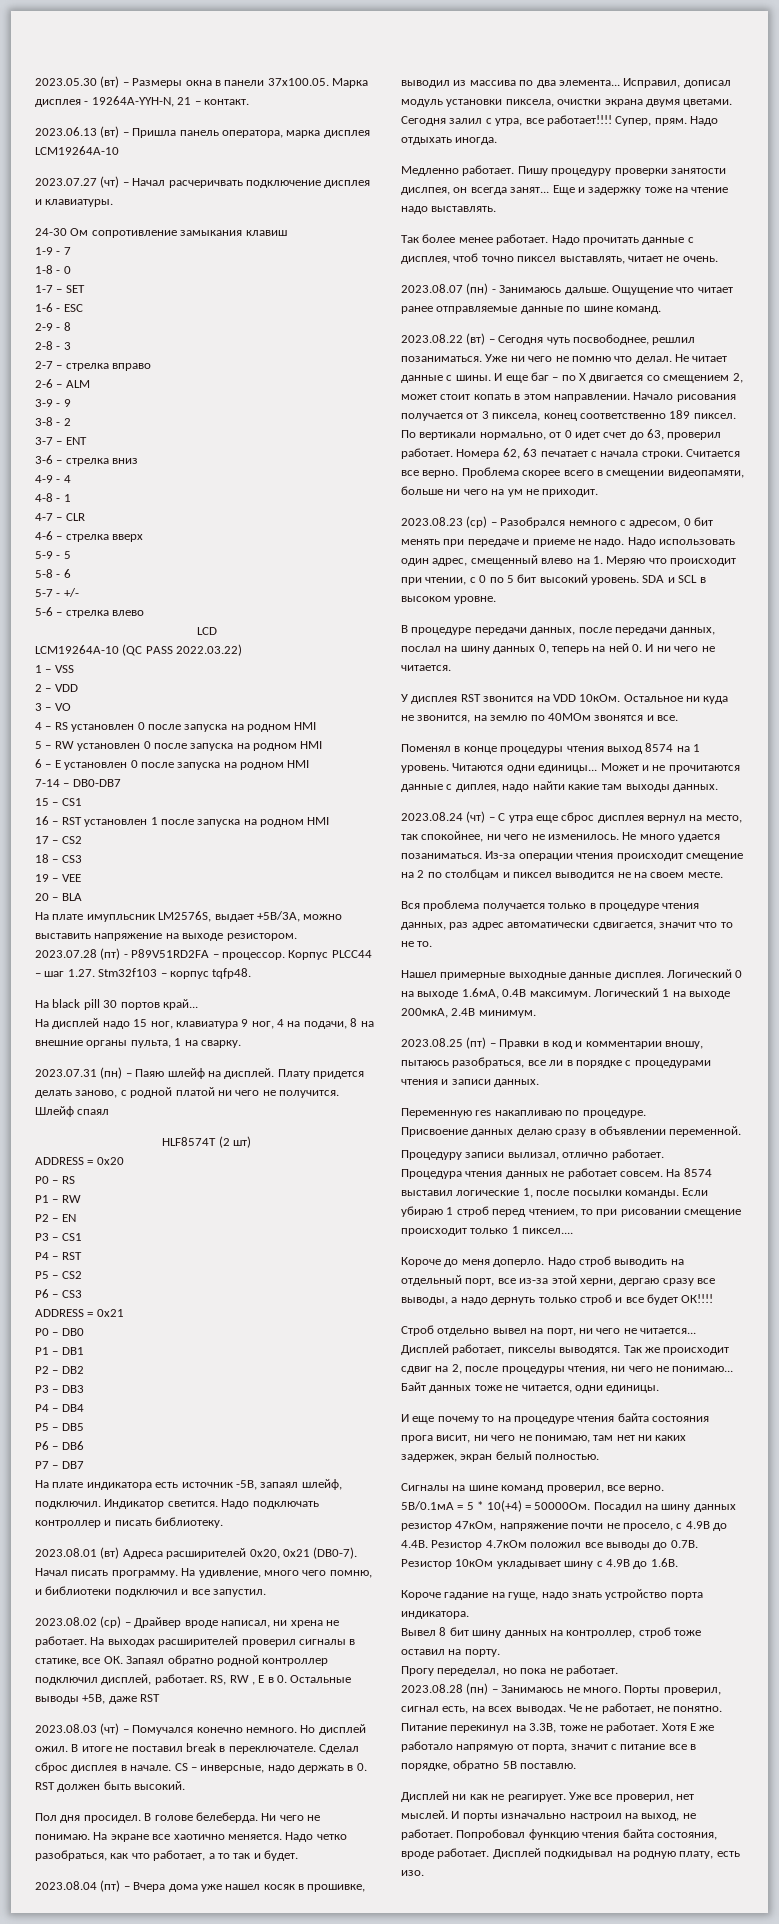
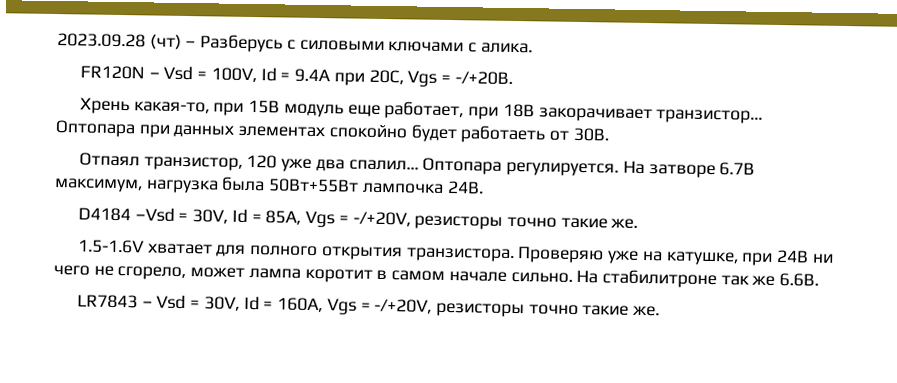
- 2023.05.30 (вт) – Размеры окна в панели 37х100.05. Марка дисплея - 19264A-YYH-N, 21 – контакт.
- 2023.06.13 (вт) – Пришла панель оператора, марка дисплея LCM19264A-10
- 2023.07.27 (чт) – Начал расчеричвать подключение дисплея и клавиатуры.
- 24-30 Ом сопротивление замыкания клавиш
- 1-9 - 7
- 1-8 - 0
- 1-7 – SET
- 1-6 - ESC
- 2-9 - 8
- 2-8 - 3
- 2-7 – стрелка вправо
- 2-6 – ALM
- 3-9 - 9
- 3-8 - 2
- 3-7 – ENT
- 3-6 – стрелка вниз
- 4-9 - 4
- 4-8 - 1
- 4-7 – CLR
- 4-6 – стрелка вверх
- 5-9 - 5
- 5-8 - 6
- 5-7 - +/-
- 5-6 – стрелка влево
- LCD
- LCM19264A-10 (QC PASS 2022.03.22)
- 1 – VSS
- 2 – VDD
- 3 – VO
- 4 – RS установлен 0 после запуска на родном HMI
- 5 – RW установлен 0 после запуска на родном HMI
- 6 – E установлен 0 после запуска на родном HMI
- 7-14 – DB0-DB7
- 15 – CS1
- 16 – RST установлен 1 после запуска на родном HMI
- 17 – CS2
- 18 – CS3
- 19 – VEE
- 20 – BLA
- На плате имупльсник LM2576S, выдает +5В/3А, можно выставить напряжение на выходе резистором.
- 2023.07.28 (пт) - P89V51RD2FA – процессор. Корпус PLCC44 – шаг 1.27. Stm32f103 – корпус tqfp48.
- На black pill 30 портов край...
- На дисплей надо 15 ног, клавиатура 9 ног, 4 на подачи, 8 на внешние органы пульта, 1 на сварку.
- 2023.07.31 (пн) – Паяю шлейф на дисплей. Плату придется делать заново, с родной платой ни чего не получится. Шлейф спаял
- HLF8574T (2 шт)
- ADDRESS = 0x20
- P0 – RS
- P1 – RW
- P2 – EN
- P3 – CS1
- P4 – RST
- P5 – CS2
- P6 – CS3
- ADDRESS = 0x21
- P0 – DB0
- P1 – DB1
- P2 – DB2
- P3 – DB3
- P4 – DB4
- P5 – DB5
- P6 – DB6
- P7 – DB7
- На плате индикатора есть источник -5В, запаял шлейф, подключил. Индикатор светится. Надо подключать контроллер и писать библиотеку.
- 2023.08.01 (вт) Адреса расширителей 0x20, 0x21 (DB0-7). Начал писать программу. На удивление, много чего помню, и библиотеки подключил и все запустил.
- 2023.08.02 (ср) – Драйвер вроде написал, ни хрена не работает. На выходах расширителей проверил сигналы в статике, все ОК. Запаял обратно родной контроллер подключил дисплей, работает. RS, RW , E в 0. Остальные выводы +5В, даже RST
- 2023.08.03 (чт) – Помучался конечно немного. Но дисплей ожил. В итоге не поставил break в переключателе. Сделал сброс дисплея в начале. CS – инверсные, надо держать в 0. RST должен быть высокий.
- Пол дня просидел. В голове белеберда. Ни чего не понимаю. На экране все хаотично меняется. Надо четко разобраться, как что работает, а то так и будет.
- 2023.08.04 (пт) – Вчера дома уже нашел косяк в прошивке, выводил из массива по два элемента... Исправил, дописал модуль установки пиксела, очистки экрана двумя цветами. Сегодня залил с утра, все работает!!!! Супер, прям. Надо отдыхать иногда.
- Медленно работает. Пишу процедуру проверки занятости дислпея, он всегда занят... Еще и задержку тоже на чтение надо выставлять.
- Так более менее работает. Надо прочитать данные с дисплея, чтоб точно пиксел выставлять, читает не очень.
- 2023.08.07 (пн) - Занимаюсь дальше. Ощущение что читает ранее отправляемые данные по шине команд.
- 2023.08.22 (вт) – Сегодня чуть посвободнее, решлил позаниматься. Уже ни чего не помню что делал. Не читает данные с шины. И еще баг – по Х двигается со смещением 2, может стоит копать в этом направлении. Начало рисования получается от 3 пиксела, конец соответственно 189 пиксел. По вертикали нормально, от 0 идет счет до 63, проверил работает. Номера 62, 63 печатает с начала строки. Считается все верно. Проблема скорее всего в смещении видеопамяти, больше ни чего на ум не приходит.
- 2023.08.23 (ср) – Разобрался немного с адресом, 0 бит менять при передаче и приеме не надо. Надо использовать один адрес, смещенный влево на 1. Меряю что происходит при чтении, с 0 по 5 бит высокий уровень. SDA и SCL в высоком уровне.
- В процедуре передачи данных, после передачи данных, послал на шину данных 0, теперь на ней 0. И ни чего не читается.
- У дисплея RST звонится на VDD 10кОм. Остальное ни куда не звонится, на землю по 40МОм звонятся и все.
- Поменял в конце процедуры чтения выход 8574 на 1 уровень. Читаются одни единицы... Может и не прочитаются данные с диплея, надо найти какие там выходы данных.
- 2023.08.24 (чт) – С утра еще сброс дисплея вернул на место, так спокойнее, ни чего не изменилось. Не много удается позаниматься. Из-за операции чтения происходит смещение на 2 по столбцам и пиксел выводится не на своем месте.
- Вся проблема получается только в процедуре чтения данных, раз адрес автоматически сдвигается, значит что то не то.
- Нашел примерные выходные данные дисплея. Логический 0 на выходе 1.6мА, 0.4В максимум. Логический 1 на выходе 200мкА, 2.4В минимум.
- 2023.08.25 (пт) – Правки в код и комментарии вношу, пытаюсь разобраться, все ли в порядке с процедурами чтения и записи данных.
- Переменную res накапливаю по процедуре.
- Присвоение данных делаю сразу в объявлении переменной.
- Процедуру записи вылизал, отлично работает.
- Процедура чтения данных не работает совсем. На 8574 выставил логические 1, после посылки команды. Если убираю 1 строб перед чтением, то при рисовании смещение происходит только 1 пиксел....
- Короче до меня доперло. Надо строб выводить на отдельный порт, все из-за этой херни, дергаю сразу все выводы, а надо дернуть только строб и все будет ОК!!!!
- Строб отдельно вывел на порт, ни чего не читается... Дисплей работает, пикселы выводятся. Так же происходит сдвиг на 2, после процедуры чтения, ни чего не понимаю... Байт данных тоже не читается, одни единицы.
- И еще почему то на процедуре чтения байта состояния прога висит, ни чего не понимаю, там нет ни каких задержек, экран белый полностью.
- Сигналы на шине команд проверил, все верно.
- 5В/0.1мА = 5 * 10(+4) = 50000Ом. Посадил на шину данных резистор 47кОм, напряжение почти не просело, с 4.9В до 4.4В. Резистор 4.7кОм положил все выводы до 0.7В. Резистор 10кОм укладывает шину с 4.9В до 1.6В.
- Короче гадание на гуще, надо знать устройство порта индикатора.
- Вывел 8 бит шину данных на контроллер, строб тоже оставил на порту.
- Прогу переделал, но пока не работает.
- 2023.08.28 (пн) – Занимаюсь не много. Порты проверил, сигнал есть, на всех выводах. Че не работает, не понятно. Питание перекинул на 3.3В, тоже не работает. Хотя Е же работало напрямую от порта, значит с питание все в порядке, обратно 5В поставлю.
- Дисплей ни как не реагирует. Уже все проверил, нет мыслей. И порты изначально настроил на выход, не работает. Попробовал функцию чтения байта состояния, вроде работает. Дисплей подкидывал на родную плату, есть изо.
+ 2023.09.28 (чт) – Разберусь с силовыми ключами с алика.
+ FR120N – Vsd = 100V, Id = 9.4А при 20С, Vgs = -/+20В.
+ Хрень какая-то, при 15В модуль еще работает, при 18В закорачивает транзистор... Оптопара при данных элементах спокойно будет работаеть от 30В.
+ Отпаял транзистор, 120 уже два спалил... Оптопара регулируется. На затворе 6.7В максимум, нагрузка была 50Вт+55Вт лампочка 24В.
+ D4184 –Vsd = 30V, Id = 85A, Vgs = -/+20V, резисторы точно такие же.
+ 1.5-1.6V хватает для полного открытия транзистора. Проверяю уже на катушке, при 24В ни чего не сгорело, может лампа коротит в самом начале сильно. На стабилитроне так же 6.6В.
+ LR7843 – Vsd = 30V, Id = 160A, Vgs = -/+20V, резисторы точно такие же.

